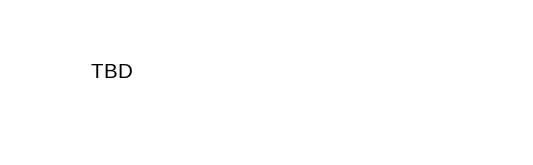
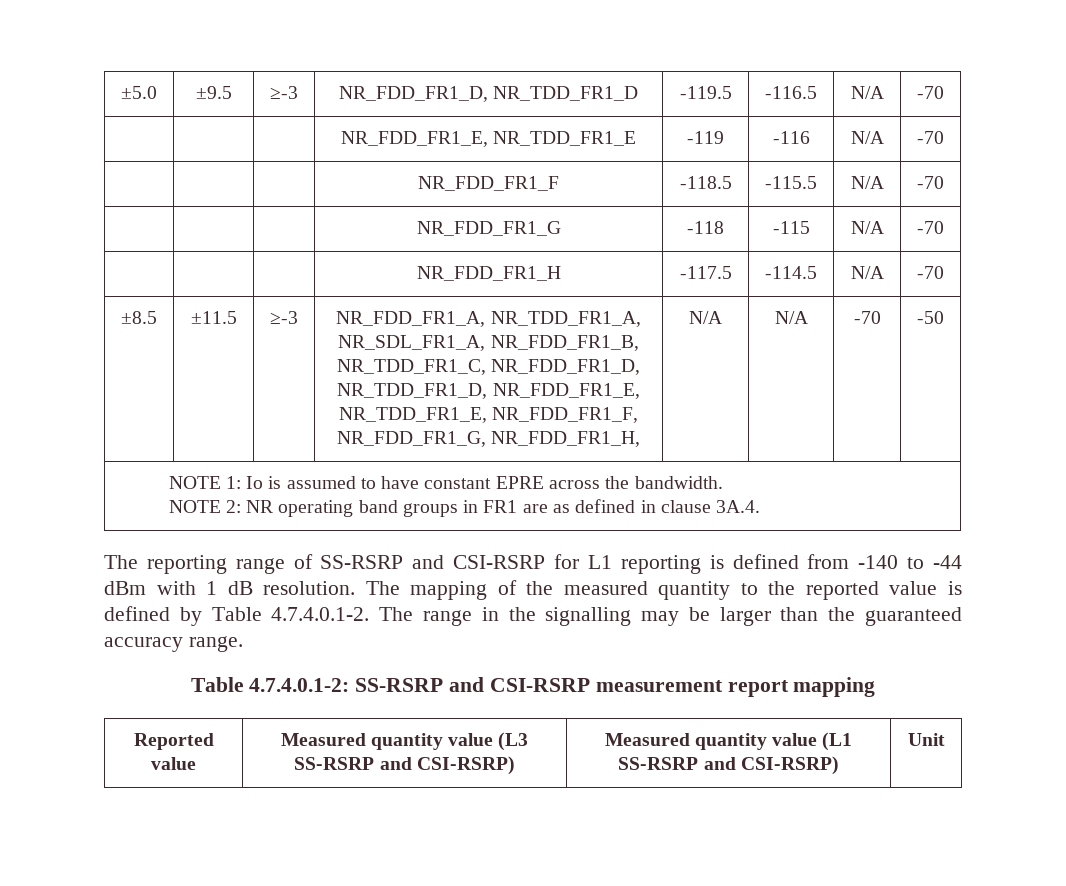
- TBD
+ ±5.0 | ±9.5 | ≥-3 | NR_FDD_FR1_D, NR_TDD_FR1_D | -119.5 | -116.5 | N/A | -70
+ | | | NR_FDD_FR1_E, NR_TDD_FR1_E | -119 | -116 | N/A | -70
+ | | | NR_FDD_FR1_F | -118.5 | -115.5 | N/A | -70
+ | | | NR_FDD_FR1_G | -118 | -115 | N/A | -70
+ | | | NR_FDD_FR1_H | -117.5 | -114.5 | N/A | -70
+ ±8.5 | ±11.5 | ≥-3 | NR_FDD_FR1_A, NR_TDD_FR1_A, NR_SDL_FR1_A, NR_FDD_FR1_B, NR_TDD_FR1_C, NR_FDD_FR1_D, NR_TDD_FR1_D, NR_FDD_FR1_E, NR_TDD_FR1_E, NR_FDD_FR1_F, NR_FDD_FR1_G, NR_FDD_FR1_H, | N/A | N/A | -70 | -50
+ NOTE 1: Io is assumed to have constant EPRE across the bandwidth.
+ NOTE 2: NR operating band groups in FR1 are as defined in clause 3A.4.
+ The reporting range of SS-RSRP and CSI-RSRP for L1 reporting is defined from -140 to -44 dBm with 1 dB resolution. The mapping of the measured quantity to the reported value is defined by Table 4.7.4.0.1-2. The range in the signalling may be larger than the guaranteed accuracy range.
+ Table 4.7.4.0.1-2: SS-RSRP and CSI-RSRP measurement report mapping
+ Reported value | Measured quantity value (L3 SS-RSRP and CSI-RSRP) | Measured quantity value (L1 SS-RSRP and CSI-RSRP) | Unit

